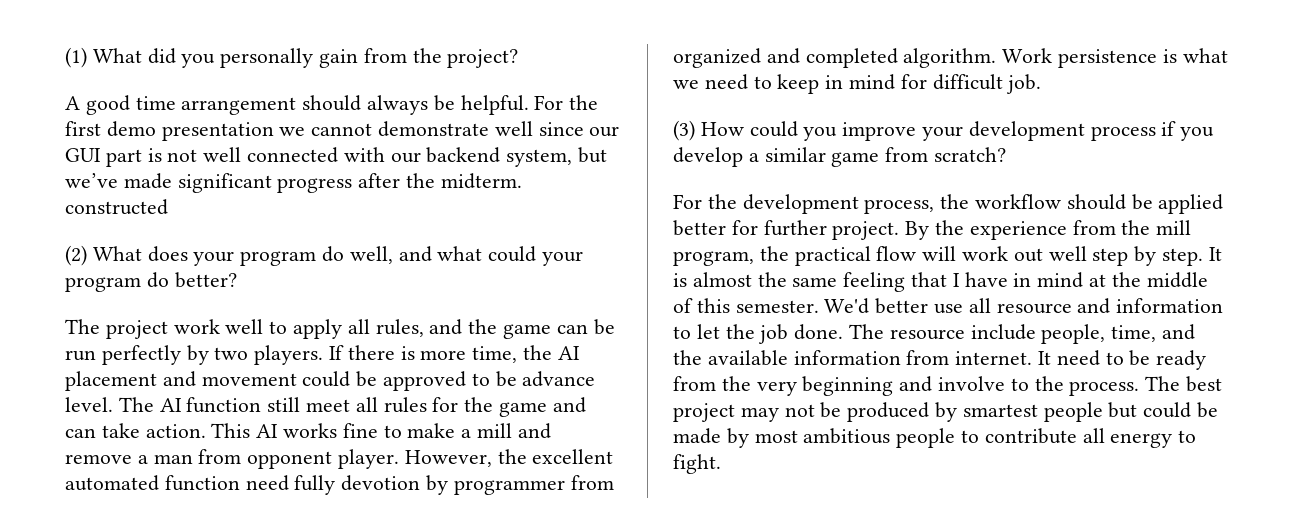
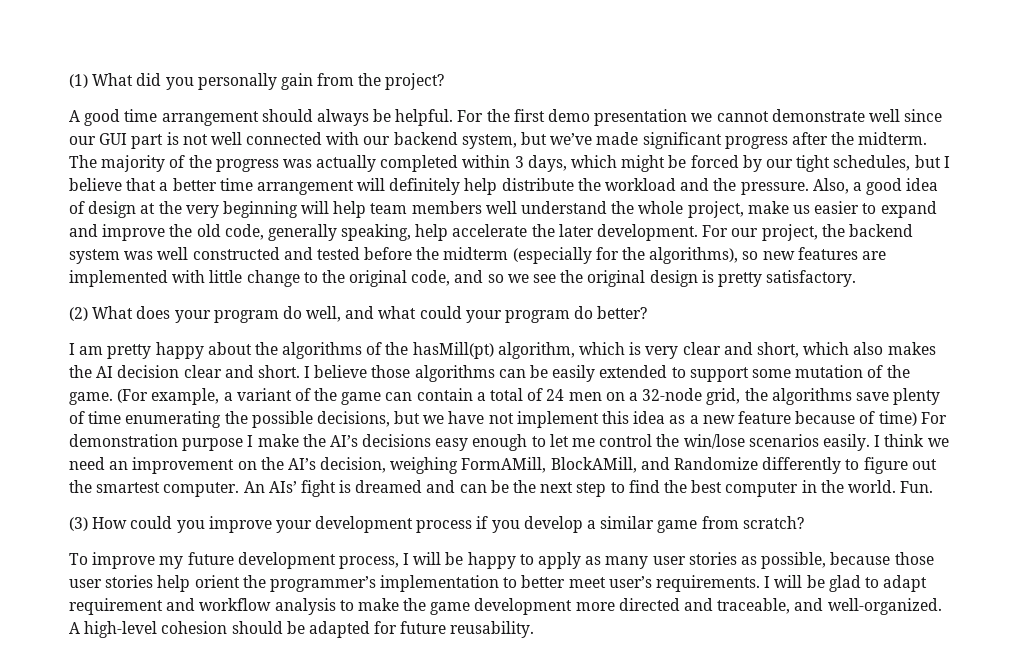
- For the first demo presentation we cannot demonstrate well since our GUI part is not well connected with our backend system, but we’ve made significant progress after the midterm. constructed
+ For the first demo presentation we cannot demonstrate well since our GUI part is not well connected with our backend system, but we’ve made significant progress after the midterm. The majority of the progress was actually completed within 3 days, which might be forced by our tight schedules, but I believe that a better time arrangement will definitely help distribute the workload and the pressure. Also, a good idea of design at the very beginning will help team members well understand the whole project, make us easier to expand and improve the old code, generally speaking, help accelerate the later development. For our project, the backend system was well constructed and tested before the midterm (especially for the algorithms), so new features are implemented with little change to the original code, and so we see the original design is pretty satisfactory.
- The project work well to apply all rules, and the game can be run perfectly by two players. If there is more time, the AI placement and movement could be approved to be advance level. The AI function still meet all rules for the game and can take action. This AI works fine to make a mill and remove a man from opponent player. However, the excellent automated function need fully devotion by programmer from organized and completed algorithm. Work persistence is what we need to keep in mind for difficult job.
+ I am pretty happy about the algorithms of the hasMill(pt) algorithm, which is very clear and short, which also makes the AI decision clear and short. I believe those algorithms can be easily extended to support some mutation of the game. (For example, a variant of the game can contain a total of 24 men on a 32-node grid, the algorithms save plenty of time enumerating the possible decisions, but we have not implement this idea as a new feature because of time) For demonstration purpose I make the AI’s decisions easy enough to let me control the win/lose scenarios easily. I think we need an improvement on the AI’s decision, weighing FormAMill, BlockAMill, and Randomize differently to figure out the smartest computer. An AIs’ fight is dreamed and can be the next step to find the best computer in the world. Fun.
- For the development process, the workflow should be applied better for further project. By the experience from the mill program, the practical flow will work out well step by step. It is almost the same feeling that I have in mind at the middle of this semester. We'd better use all resource and information to let the job done. The resource include people, time, and the available information from internet. It need to be ready from the very beginning and involve to the process. The best project may not be produced by smartest people but could be made by most ambitious people to contribute all energy to fight.
+ To improve my future development process, I will be happy to apply as many user stories as possible, because those user stories help orient the programmer’s implementation to better meet user’s requirements. I will be glad to adapt requirement and workflow analysis to make the game development more directed and traceable, and well-organized. A high-level cohesion should be adapted for future reusability.

